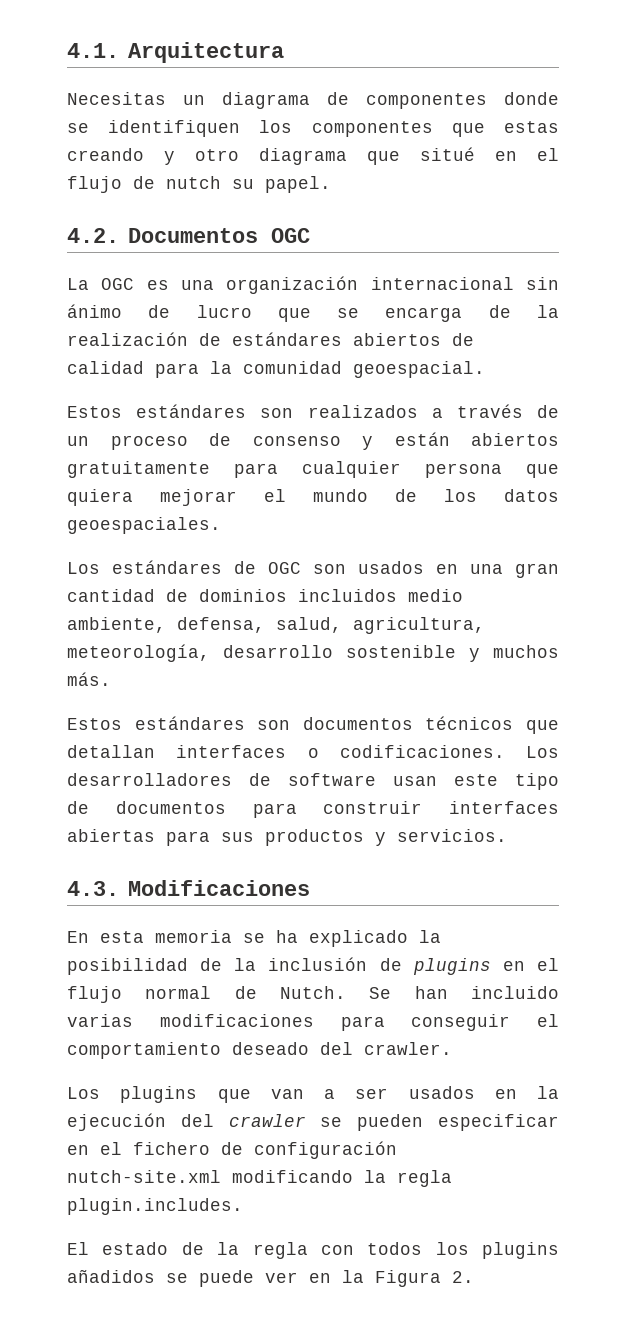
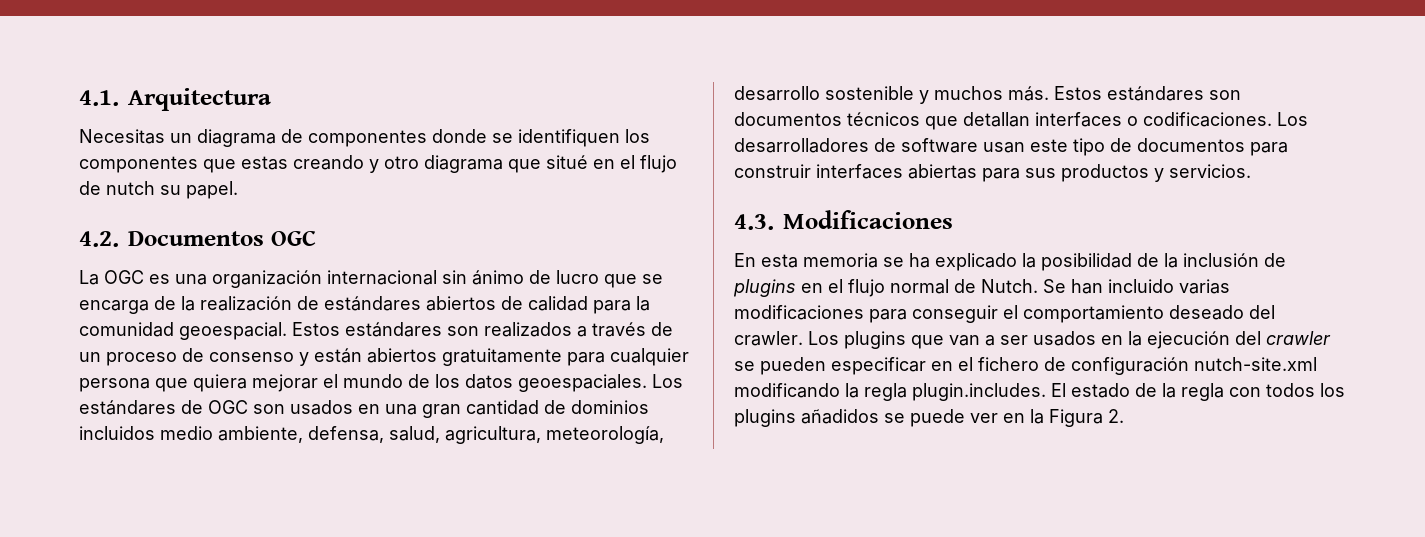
- La OGC es una organización internacional sin ánimo de lucro que se encarga de la realización de estándares abiertos de calidad para la comunidad geoespacial.
- Estos estándares son realizados a través de un proceso de consenso y están abiertos gratuitamente para cualquier persona que quiera mejorar el mundo de los datos geoespaciales.
- Los estándares de OGC son usados en una gran cantidad de dominios incluidos medio ambiente, defensa, salud, agricultura, meteorología, desarrollo sostenible y muchos más.
- Estos estándares son documentos técnicos que detallan interfaces o codificaciones.
+ La OGC es una organización internacional sin ánimo de lucro que se encarga de la realización de estándares abiertos de calidad para la comunidad geoespacial. Estos estándares son realizados a través de un proceso de consenso y están abiertos gratuitamente para cualquier persona que quiera mejorar el mundo de los datos geoespaciales. Los estándares de OGC son usados en una gran cantidad de dominios incluidos medio ambiente, defensa, salud, agricultura, meteorología, desarrollo sostenible y muchos más. Estos estándares son documentos técnicos que detallan interfaces o codificaciones.
- Se han incluido varias modificaciones para conseguir el comportamiento deseado del crawler.
- Los plugins que van a ser usados en la ejecución del crawler se pueden especificar en el fichero de configuración nutch-site.xml modificando la regla plugin.includes.
- El estado de la regla con todos los plugins añadidos se puede ver en la Figura 2.
+ Se han incluido varias modificaciones para conseguir el comportamiento deseado del crawler. Los plugins que van a ser usados en la ejecución del crawler se pueden especificar en el fichero de configuración nutch-site.xml modificando la regla plugin.includes. El estado de la regla con todos los plugins añadidos se puede ver en la Figura 2.

